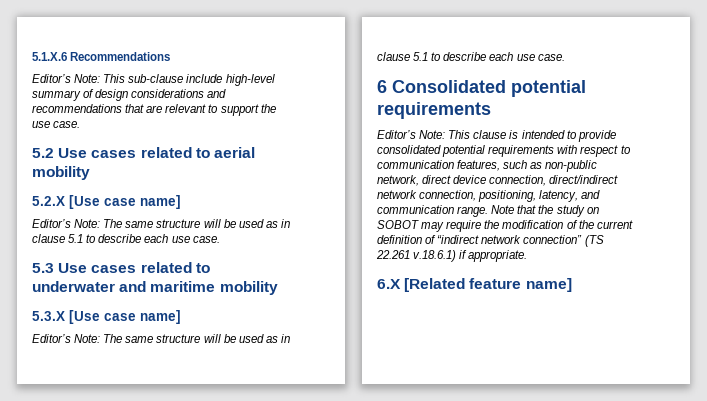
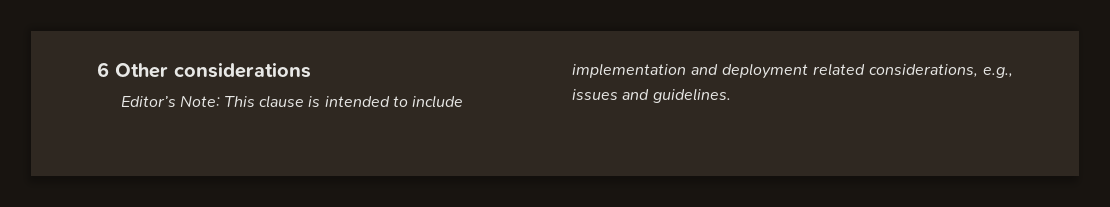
- 5.1.X.6 Recommendations
- Editor’s Note: This sub-clause include high-level summary of design considerations and recommendations that are relevant to support the use case.
- 5.2 Use cases related to aerial mobility
- 5.2.X [Use case name]
- Editor’s Note: The same structure will be used as in clause 5.1 to describe each use case.
- 5.3 Use cases related to underwater and maritime mobility
- 5.3.X [Use case name]
- Editor’s Note: The same structure will be used as in clause 5.1 to describe each use case.
- 6 Consolidated potential requirements
+ 6 Other considerations
- Editor’s Note: This clause is intended to provide consolidated potential requirements with respect to communication features, such as non-public network, direct device connection, direct/indirect network connection, positioning, latency, and communication range. Note that the study on SOBOT may require the modification of the current definition of “indirect network connection” (TS 22.261 v.18.6.1) if appropriate.
- 6.X [Related feature name]
+ Editor’s Note: This clause is intended to include implementation and deployment related considerations, e.g., issues and guidelines.

